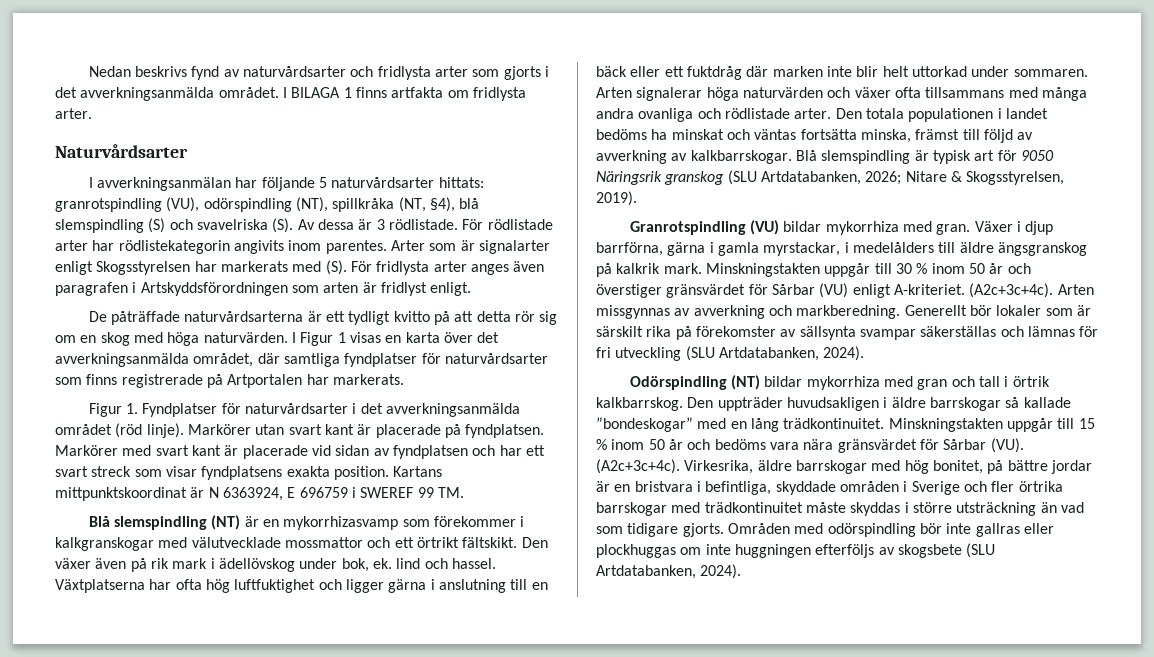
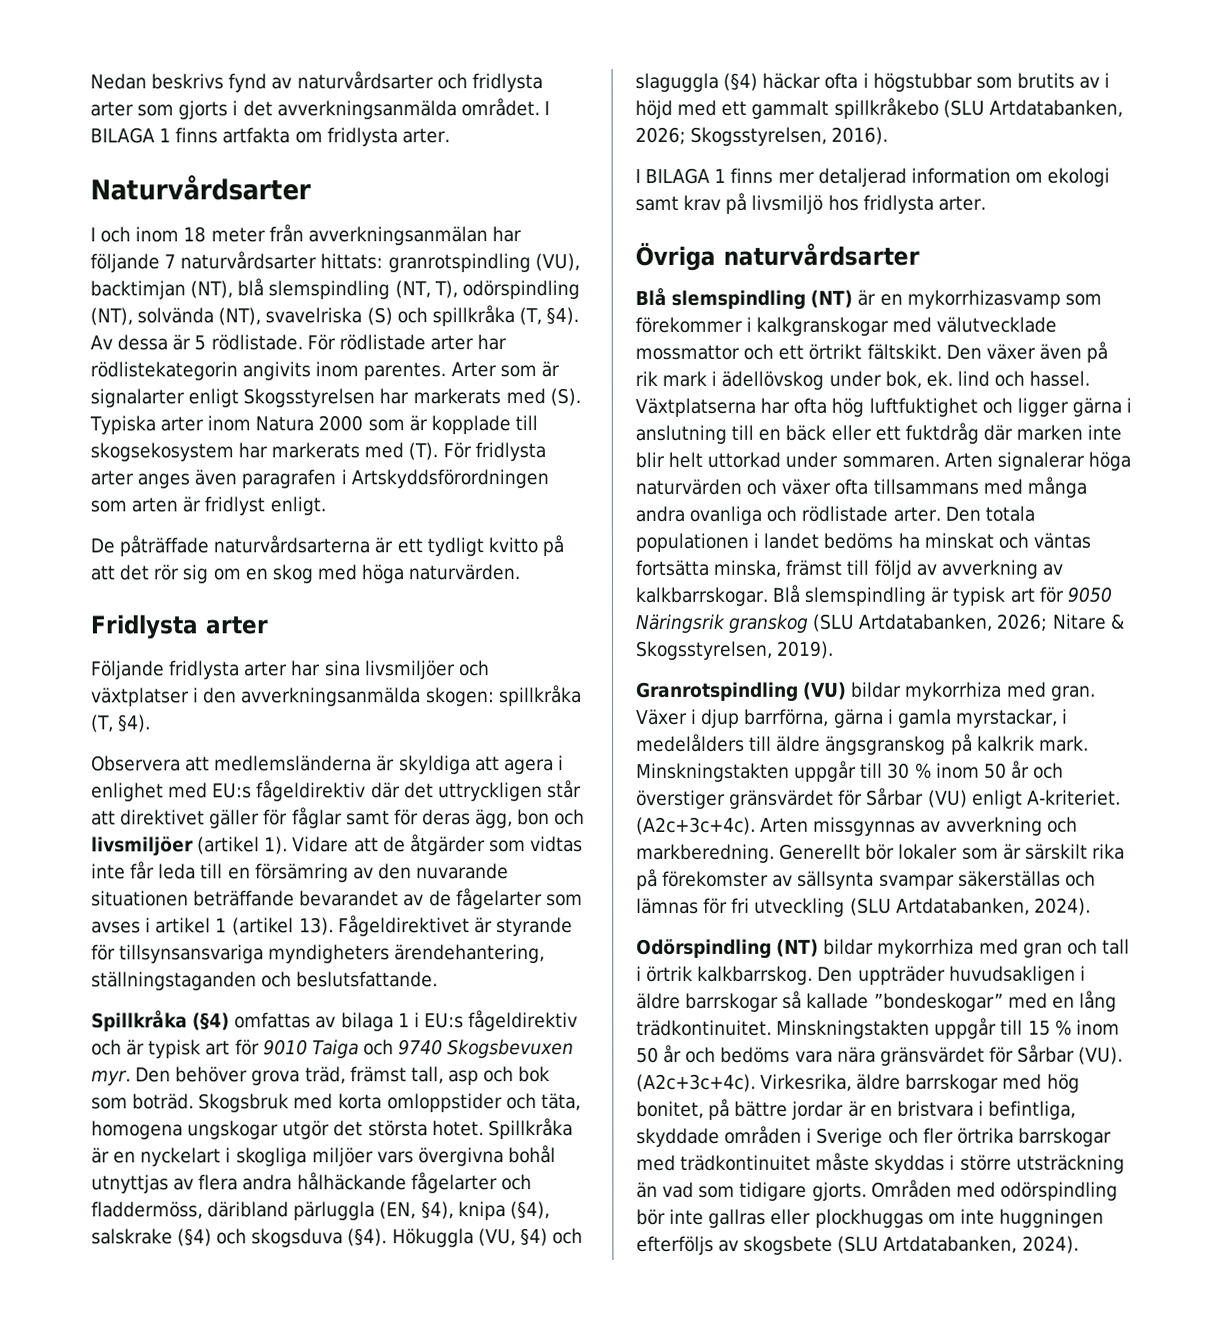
- I avverkningsanmälan har följande 5 naturvårdsarter hittats: granrotspindling (VU), odörspindling (NT), spillkråka (NT, §4), blå slemspindling (S) och svavelriska (S). Av dessa är 3 rödlistade.
+ I och inom 18 meter från avverkningsanmälan har följande 7 naturvårdsarter hittats: granrotspindling (VU), backtimjan (NT), blå slemspindling (NT, T), odörspindling (NT), solvända (NT), svavelriska (S) och spillkråka (T, §4). Av dessa är 5 rödlistade.
- Arter som är signalarter enligt Skogsstyrelsen har markerats med (S). För fridlysta arter anges även paragrafen i Artskyddsförordningen som arten är fridlyst enligt.
+ Arter som är signalarter enligt Skogsstyrelsen har markerats med (S). Typiska arter inom Natura 2000 som är kopplade till skogsekosystem har markerats med (T). För fridlysta arter anges även paragrafen i Artskyddsförordningen som arten är fridlyst enligt.
- De påträffade naturvårdsarterna är ett tydligt kvitto på att detta rör sig om en skog med höga naturvärden. I Figur 1 visas en karta över det avverkningsanmälda området, där samtliga fyndplatser för naturvårdsarter som finns registrerade på Artportalen har markerats.
- Figur 1. Fyndplatser för naturvårdsarter i det avverkningsanmälda området (röd linje). Markörer utan svart kant är placerade på fyndplatsen. Markörer med svart kant är placerade vid sidan av fyndplatsen och har ett svart streck som visar fyndplatsens exakta position. Kartans mittpunktskoordinat är N 6363924, E 696759 i SWEREF 99 TM.
+ De påträffade naturvårdsarterna är ett tydligt kvitto på att det rör sig om en skog med höga naturvärden.
+ Fridlysta arter
+ Följande fridlysta arter har sina livsmiljöer och växtplatser i den avverkningsanmälda skogen: spillkråka (T, §4).
+ Observera att medlemsländerna är skyldiga att agera i enlighet med EU:s fågeldirektiv där det uttryckligen står att direktivet gäller för fåglar samt för deras ägg, bon och livsmiljöer (artikel 1). Vidare att de åtgärder som vidtas inte får leda till en försämring av den nuvarande situationen beträffande bevarandet av de fågelarter som avses i artikel 1 (artikel 13). Fågeldirektivet är styrande för tillsynsansvariga myndigheters ärendehantering, ställningstaganden och beslutsfattande.
+ Spillkråka (§4) omfattas av bilaga 1 i EU:s fågeldirektiv och är typisk art för 9010 Taiga och 9740 Skogsbevuxen myr. Den behöver grova träd, främst tall, asp och bok som boträd. Skogsbruk med korta omloppstider och täta, homogena ungskogar utgör det största hotet. Spillkråka är en nyckelart i skogliga miljöer vars övergivna bohål utnyttjas av flera andra hålhäckande fågelarter och fladdermöss, däribland pärluggla (EN, §4), knipa (§4), salskrake (§4) och skogsduva (§4). Hökuggla (VU, §4) och slaguggla (§4) häckar ofta i högstubbar som brutits av i höjd med ett gammalt spillkråkebo (SLU Artdatabanken, 2026; Skogsstyrelsen, 2016).
+ I BILAGA 1 finns mer detaljerad information om ekologi samt krav på livsmiljö hos fridlysta arter.
+ Övriga naturvårdsarter

